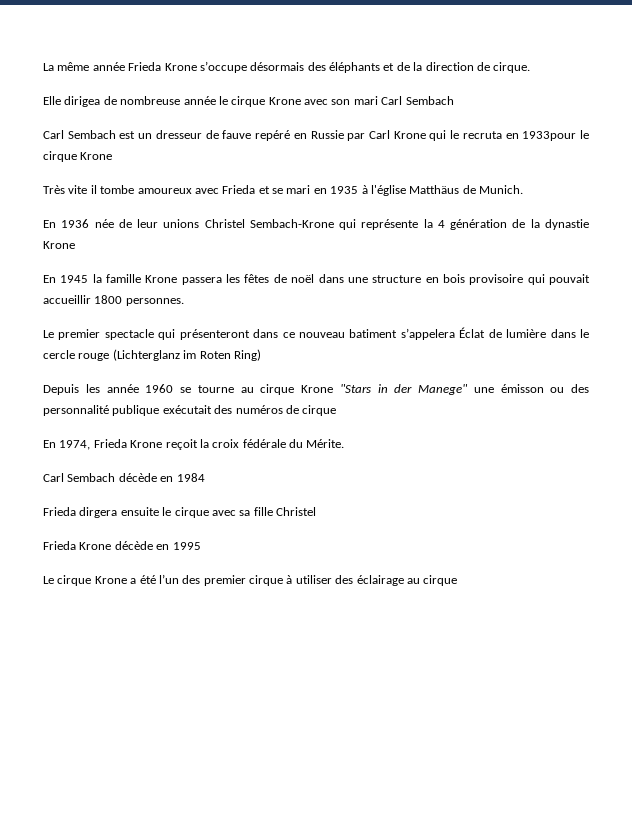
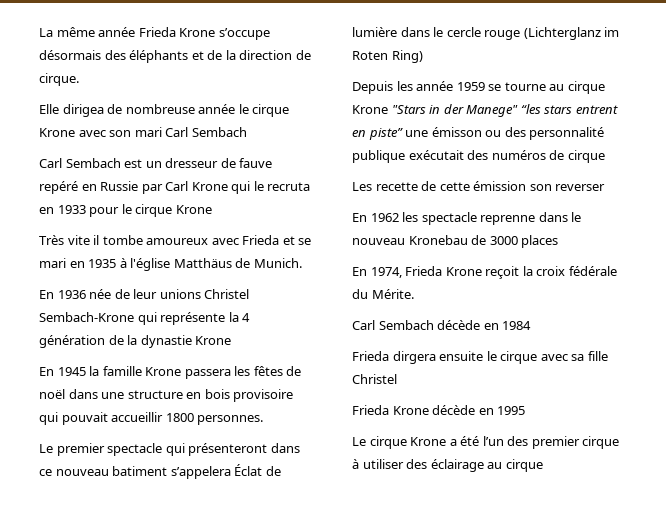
- Carl Sembach est un dresseur de fauve repéré en Russie par Carl Krone qui le recruta en 1933pour le cirque Krone
+ Carl Sembach est un dresseur de fauve repéré en Russie par Carl Krone qui le recruta en 1933 pour le cirque Krone
- Depuis les année 1960 se tourne au cirque Krone "Stars in der Manege" une émisson ou des personnalité publique exécutait des numéros de cirque
+ Depuis les année 1959 se tourne au cirque Krone "Stars in der Manege" “les stars entrent en piste” une émisson ou des personnalité publique exécutait des numéros de cirque
+ Les recette de cette émission son reverser
+ En 1962 les spectacle reprenne dans le nouveau Kronebau de 3000 places

